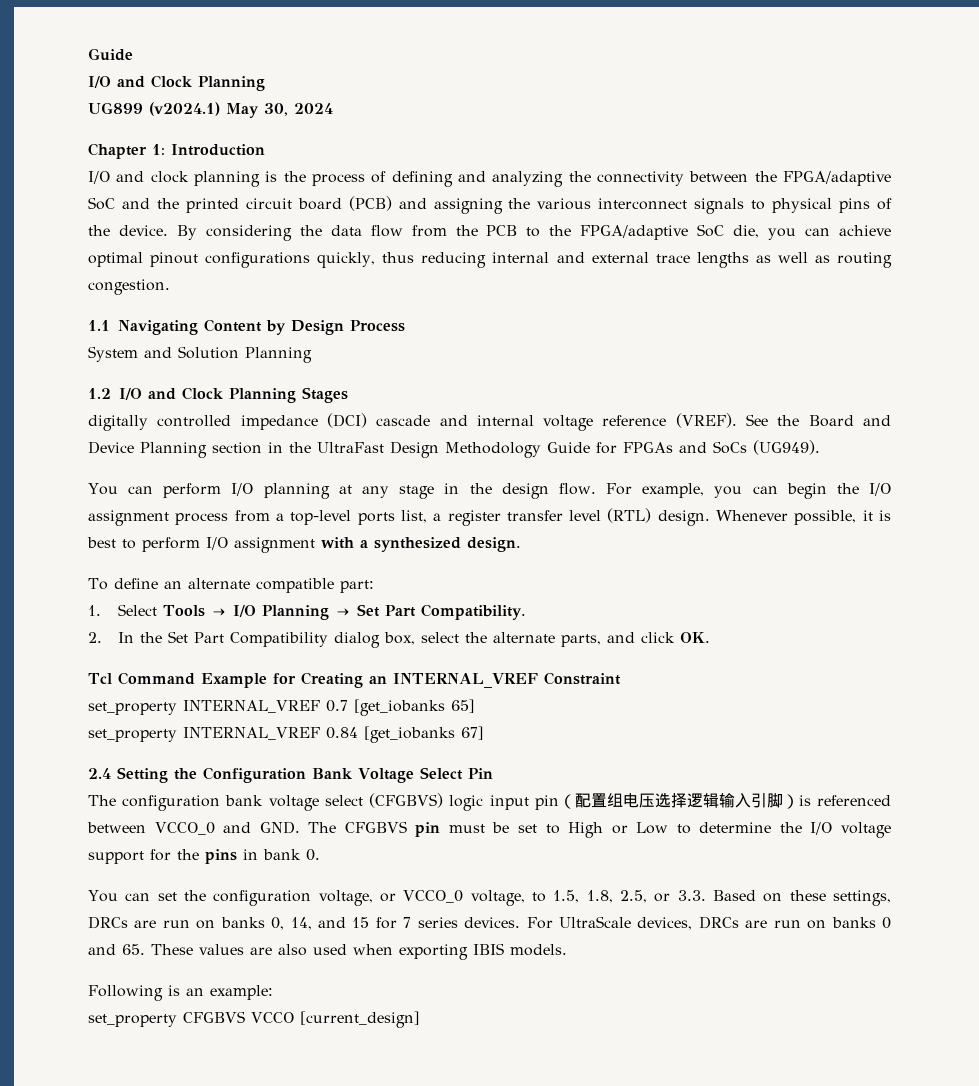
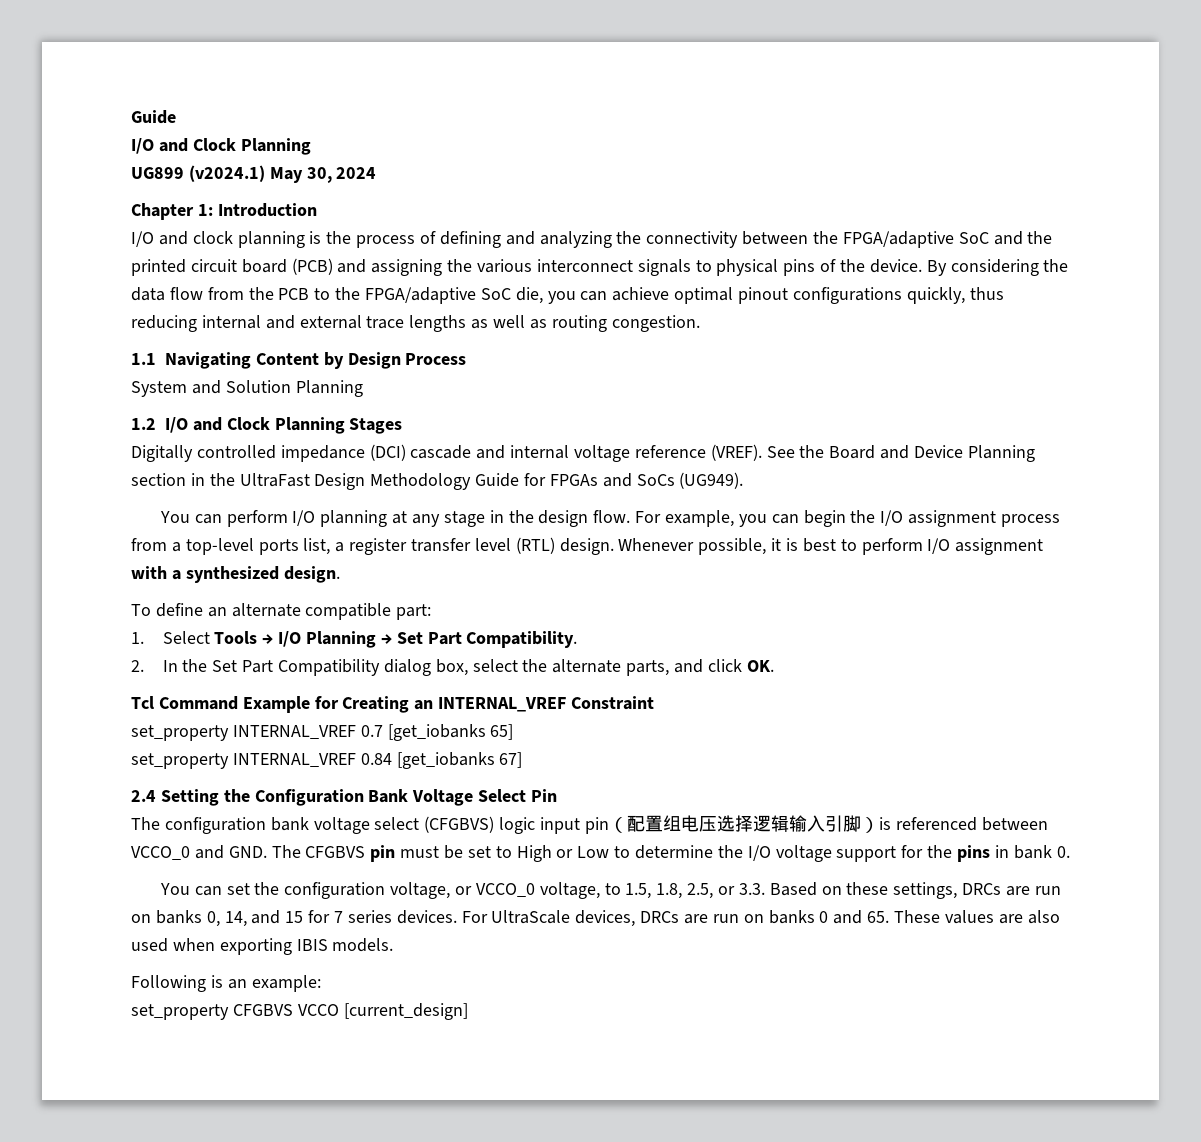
- digitally controlled impedance (DCI) cascade and internal voltage reference (VREF).
+ Digitally controlled impedance (DCI) cascade and internal voltage reference (VREF).

